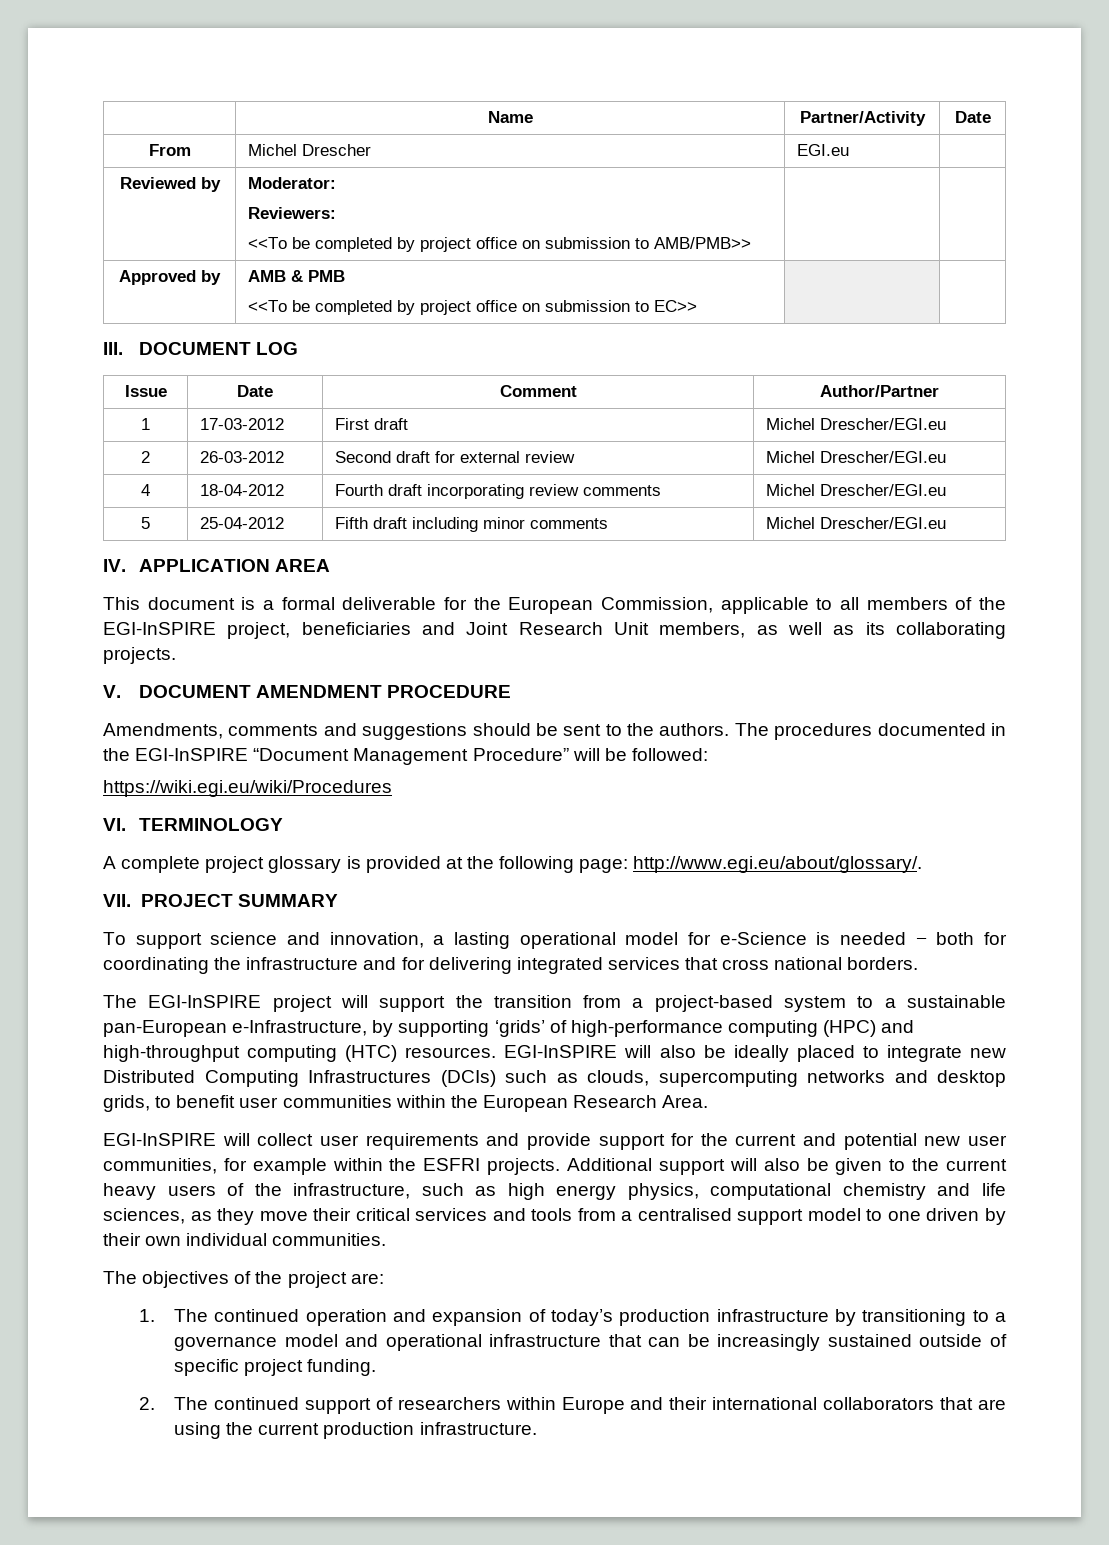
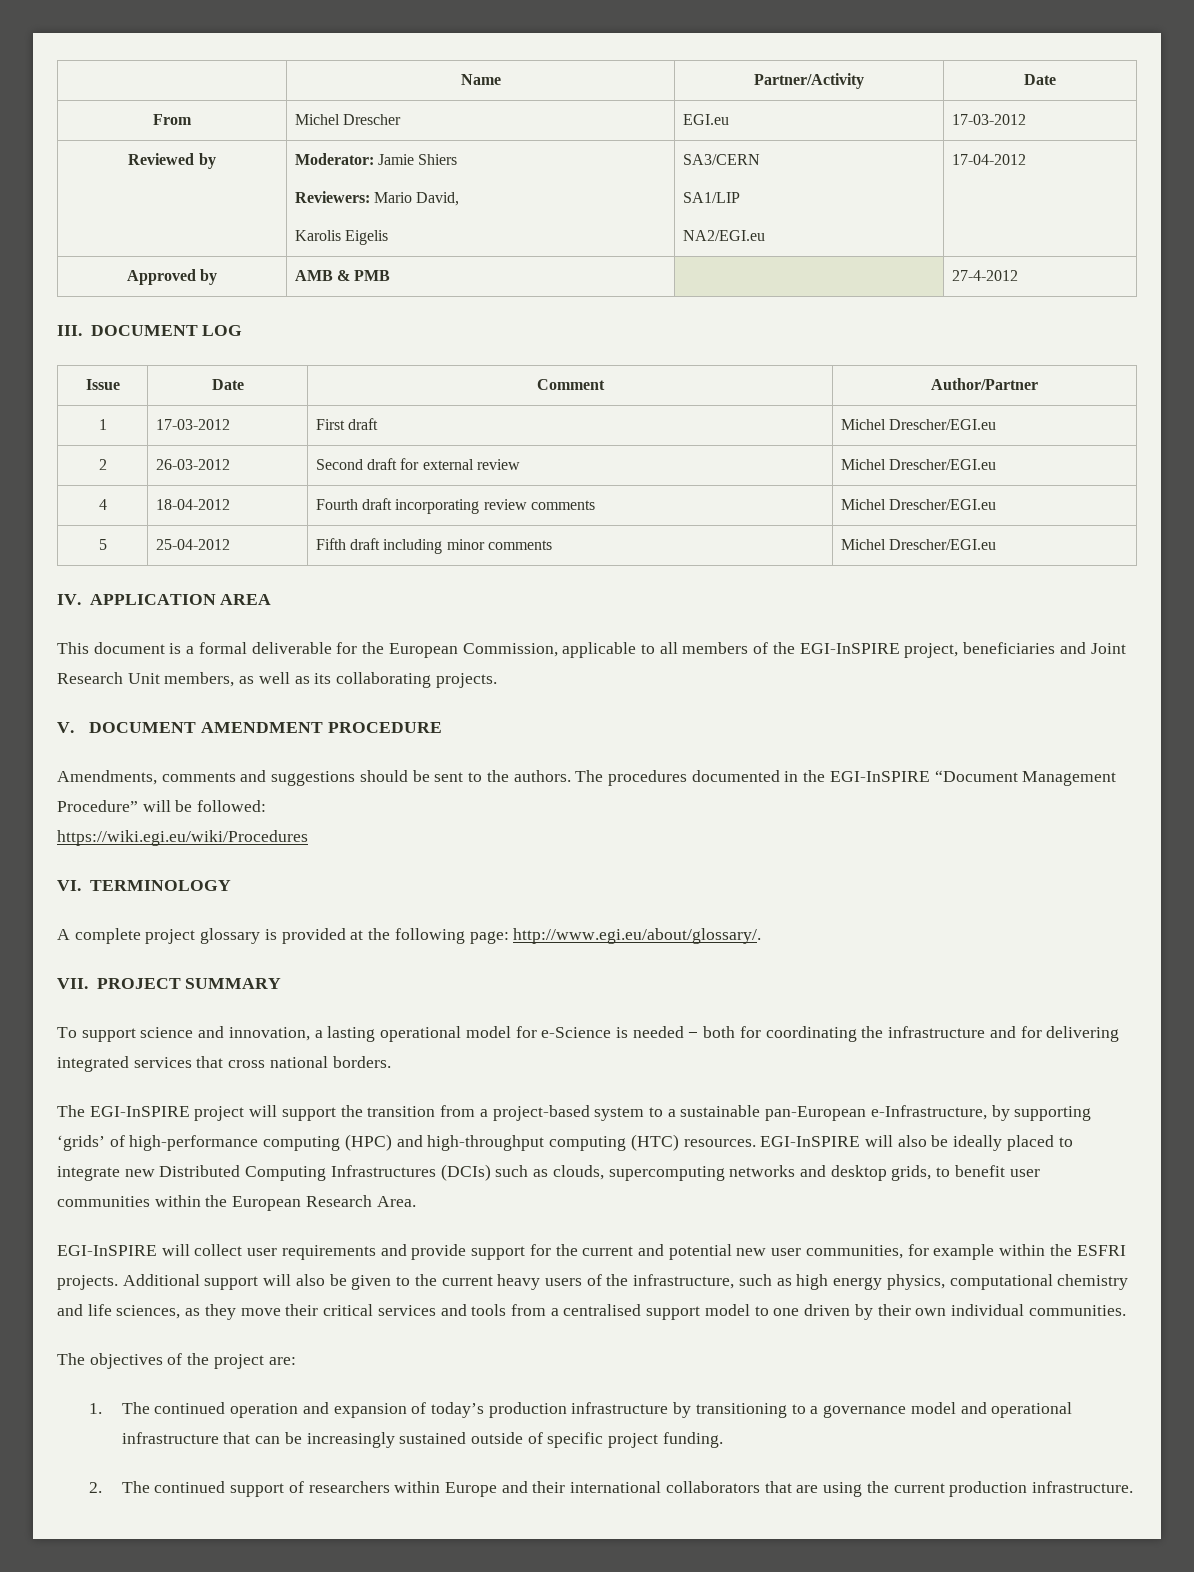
- From | Michel Drescher | EGI.eu |
+ From | Michel Drescher | EGI.eu | 17-03-2012
- Reviewed by | Moderator:
- Reviewers:
- <<To be completed by project office on submission to AMB/PMB>> | |
+ Reviewed by | Moderator: Jamie Shiers
+ Reviewers: Mario David,
+ Karolis Eigelis | SA3/CERN
+ SA1/LIP
+ NA2/EGI.eu | 17-04-2012
- Approved by | AMB & PMB
- <<To be completed by project office on submission to EC>> | |
+ Approved by | AMB & PMB | | 27-4-2012

